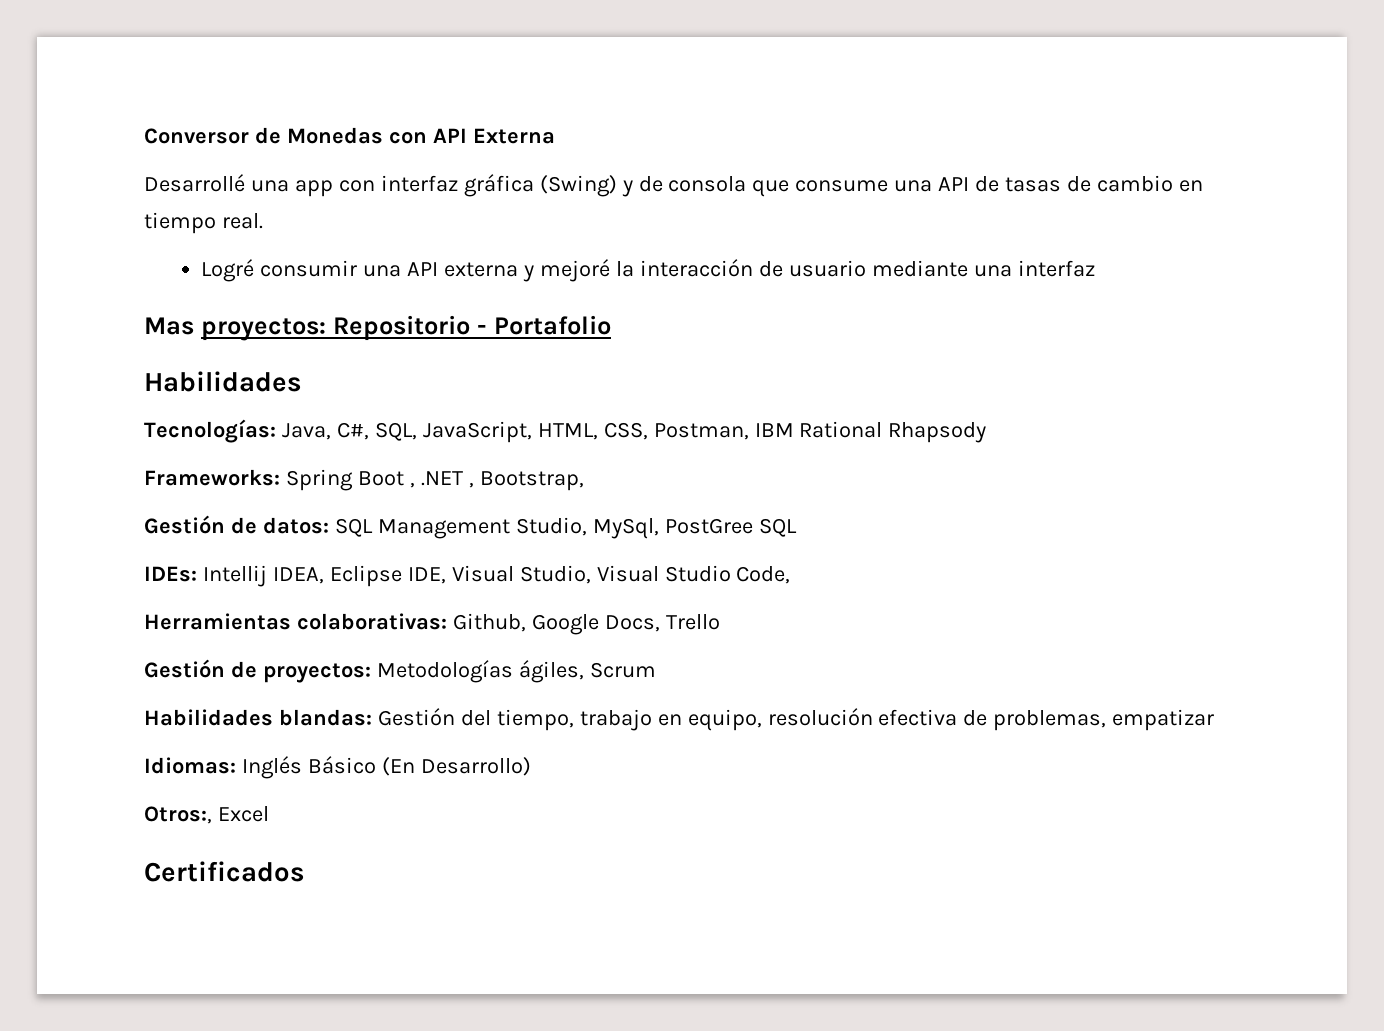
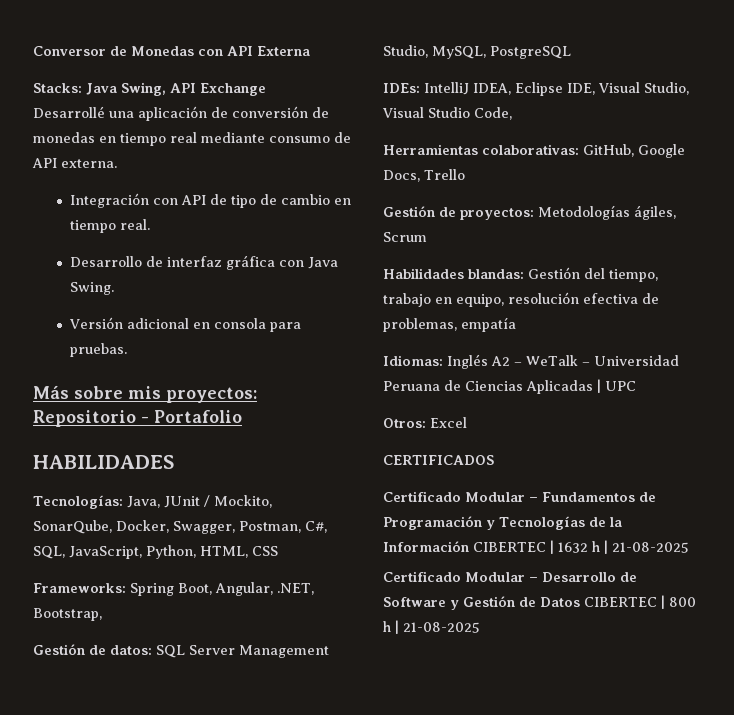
- Desarrollé una app con interfaz gráfica (Swing) y de consola que consume una API de tasas de cambio en tiempo real.
+ Stacks: Java Swing, API Exchange
+ Desarrollé una aplicación de conversión de monedas en tiempo real mediante consumo de API externa.
+ Integración con API de tipo de cambio en tiempo real.
- Logré consumir una API externa y mejoré la interacción de usuario mediante una interfaz
- Mas proyectos: Repositorio - Portafolio
- Habilidades
+ Desarrollo de interfaz gráfica con Java Swing.
+ Versión adicional en consola para pruebas.
+ Más sobre mis proyectos: Repositorio - Portafolio
+ HABILIDADES
- Tecnologías: Java, C#, SQL, JavaScript, HTML, CSS, Postman, IBM Rational Rhapsody
- Frameworks: Spring Boot , .NET , Bootstrap,
+ Tecnologías: Java, JUnit / Mockito, SonarQube, Docker, Swagger, Postman, C#, SQL, JavaScript, Python, HTML, CSS
+ Frameworks: Spring Boot, Angular, .NET, Bootstrap,
- Gestión de datos: SQL Management Studio, MySql, PostGree SQL
+ Gestión de datos: SQL Server Management Studio, MySQL, PostgreSQL
- IDEs: Intellij IDEA, Eclipse IDE, Visual Studio, Visual Studio Code,
+ IDEs: IntelliJ IDEA, Eclipse IDE, Visual Studio, Visual Studio Code,
- Herramientas colaborativas: Github, Google Docs, Trello
+ Herramientas colaborativas: GitHub, Google Docs, Trello
- Habilidades blandas: Gestión del tiempo, trabajo en equipo, resolución efectiva de problemas, empatizar
+ Habilidades blandas: Gestión del tiempo, trabajo en equipo, resolución efectiva de problemas, empatía
- Idiomas: Inglés Básico (En Desarrollo)
- Otros:, Excel
- Certificados
+ Idiomas: Inglés A2 – WeTalk – Universidad Peruana de Ciencias Aplicadas | UPC
+ Otros: Excel
+ CERTIFICADOS
+ Certificado Modular – Fundamentos de Programación y Tecnologías de la Información CIBERTEC | 1632 h | 21-08-2025
+ Certificado Modular – Desarrollo de Software y Gestión de Datos CIBERTEC | 800 h | 21-08-2025

